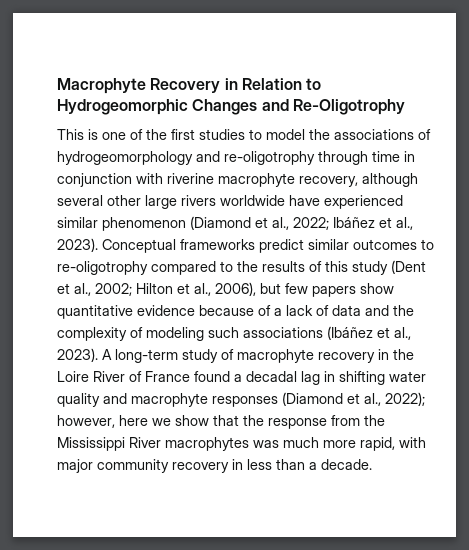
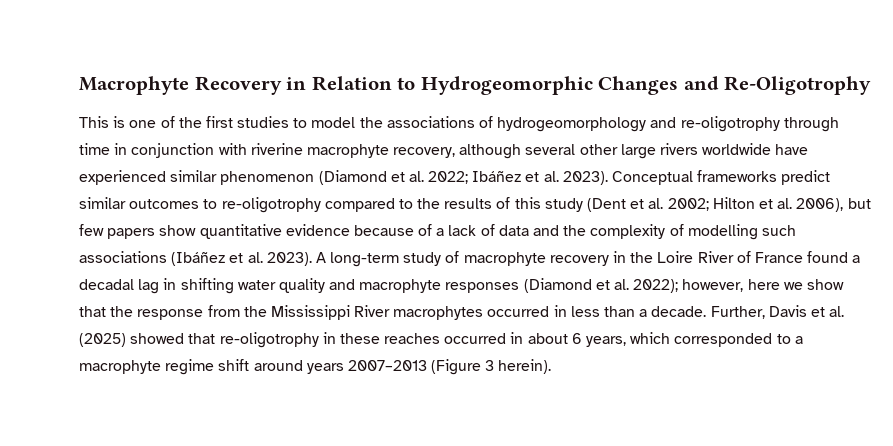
- This is one of the first studies to model the associations of hydrogeomorphology and re-oligotrophy through time in conjunction with riverine macrophyte recovery, although several other large rivers worldwide have experienced similar phenomenon (Diamond et al., 2022; Ibáñez et al., 2023).
+ This is one of the first studies to model the associations of hydrogeomorphology and re-oligotrophy through time in conjunction with riverine macrophyte recovery, although several other large rivers worldwide have experienced similar phenomenon (Diamond et al. 2022; Ibáñez et al. 2023).
- Conceptual frameworks predict similar outcomes to re-oligotrophy compared to the results of this study (Dent et al., 2002; Hilton et al., 2006), but few papers show quantitative evidence because of a lack of data and the complexity of modeling such associations (Ibáñez et al., 2023).
+ Conceptual frameworks predict similar outcomes to re-oligotrophy compared to the results of this study (Dent et al. 2002; Hilton et al. 2006), but few papers show quantitative evidence because of a lack of data and the complexity of modelling such associations (Ibáñez et al. 2023).
- A long-term study of macrophyte recovery in the Loire River of France found a decadal lag in shifting water quality and macrophyte responses (Diamond et al., 2022); however, here we show that the response from the Mississippi River macrophytes was much more rapid, with major community recovery in less than a decade.
+ A long-term study of macrophyte recovery in the Loire River of France found a decadal lag in shifting water quality and macrophyte responses (Diamond et al. 2022); however, here we show that the response from the Mississippi River macrophytes occurred in less than a decade.
+ Further, Davis et al. (2025) showed that re-oligotrophy in these reaches occurred in about 6 years, which corresponded to a macrophyte regime shift around years 2007–2013 (Figure 3 herein).

